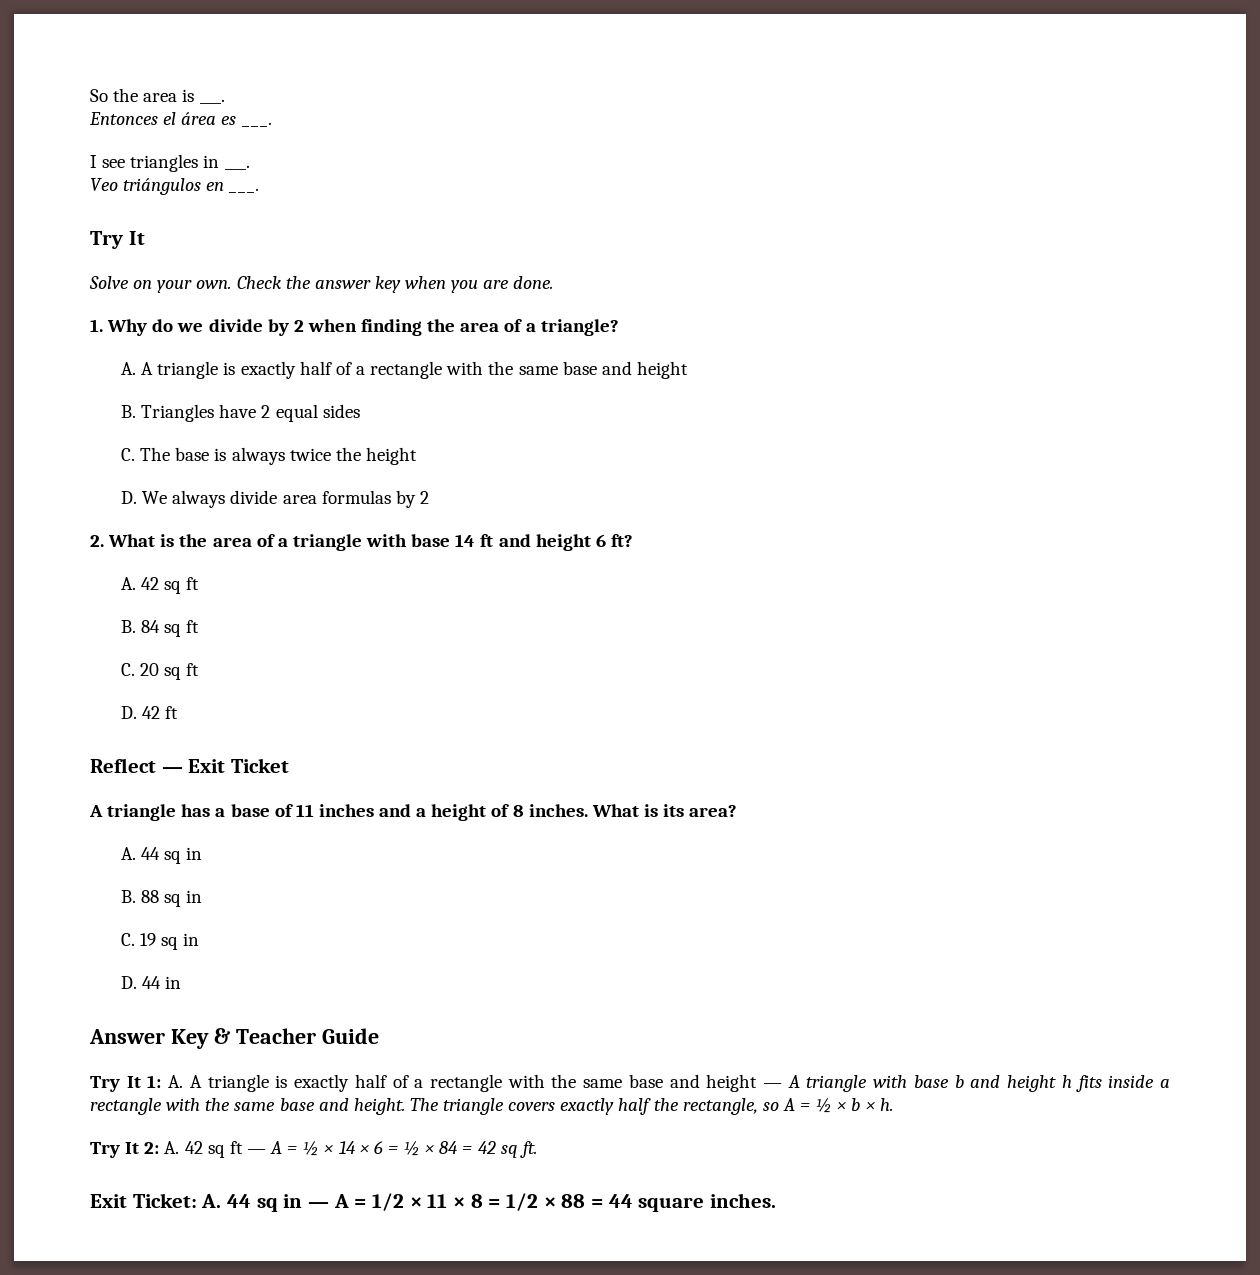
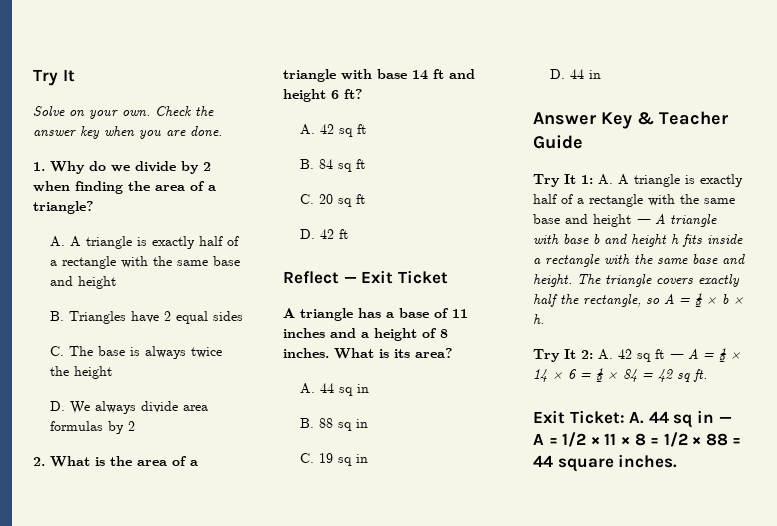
- So the area is ___.
- Entonces el área es ___.
- I see triangles in ___.
- Veo triángulos en ___.

